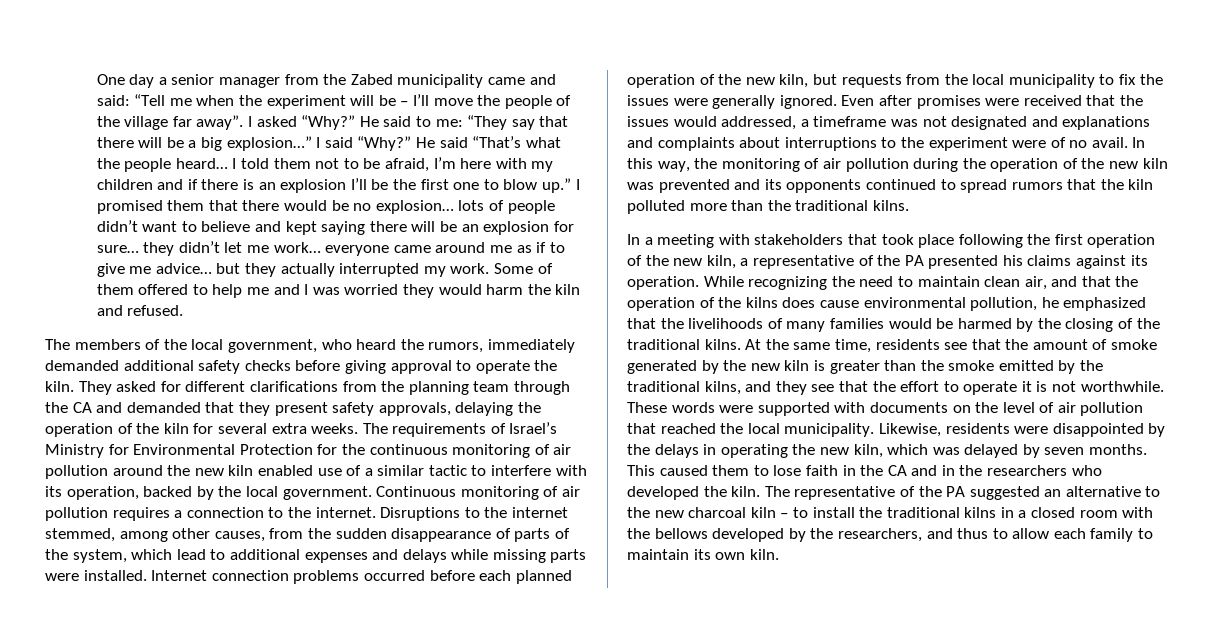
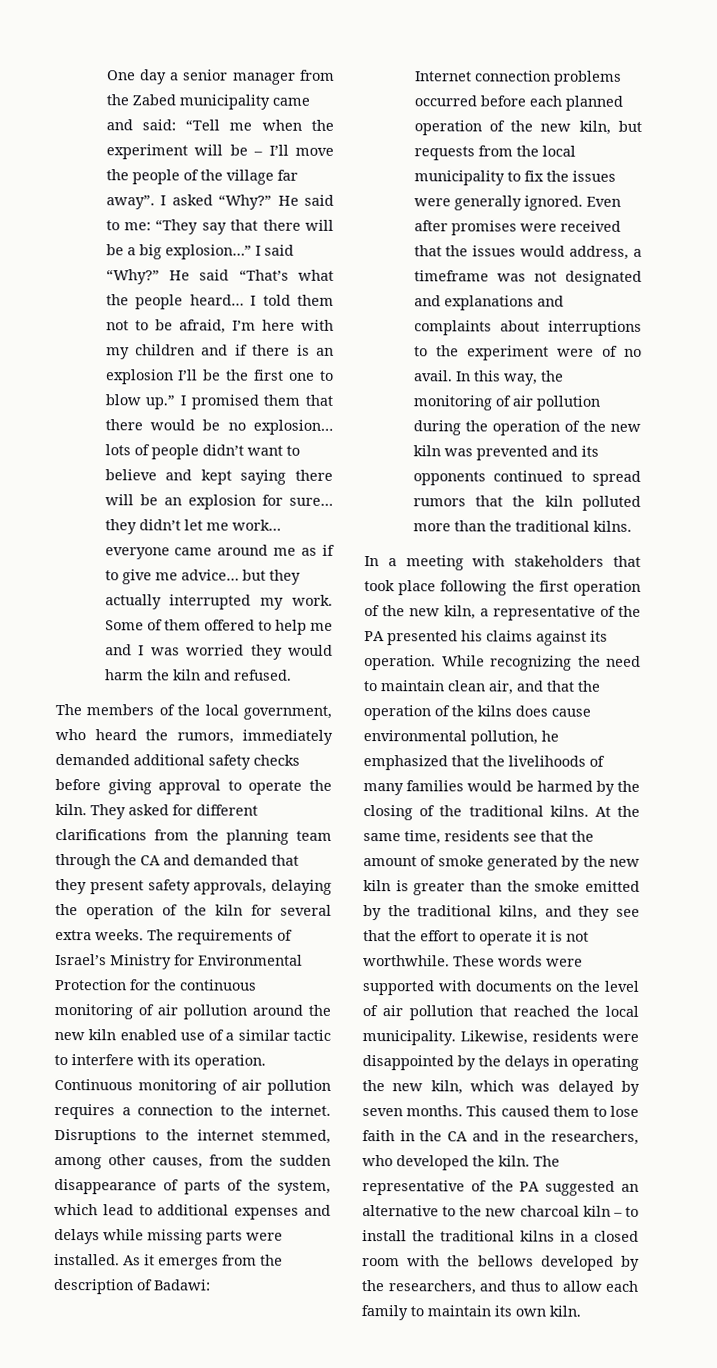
- The requirements of Israel’s Ministry for Environmental Protection for the continuous monitoring of air pollution around the new kiln enabled use of a similar tactic to interfere with its operation, backed by the local government.
+ The requirements of Israel’s Ministry for Environmental Protection for the continuous monitoring of air pollution around the new kiln enabled use of a similar tactic to interfere with its operation.
- Disruptions to the internet stemmed, among other causes, from the sudden disappearance of parts of the system, which lead to additional expenses and delays while missing parts were installed. Internet connection problems occurred before each planned operation of the new kiln, but requests from the local municipality to fix the issues were generally ignored.
+ Disruptions to the internet stemmed, among other causes, from the sudden disappearance of parts of the system, which lead to additional expenses and delays while missing parts were installed. As it emerges from the description of Badawi:
+ Internet connection problems occurred before each planned operation of the new kiln, but requests from the local municipality to fix the issues were generally ignored.
- Even after promises were received that the issues would addressed, a timeframe was not designated and explanations and complaints about interruptions to the experiment were of no avail.
+ Even after promises were received that the issues would address, a timeframe was not designated and explanations and complaints about interruptions to the experiment were of no avail.
- This caused them to lose faith in the CA and in the researchers who developed the kiln.
+ This caused them to lose faith in the CA and in the researchers, who developed the kiln.

